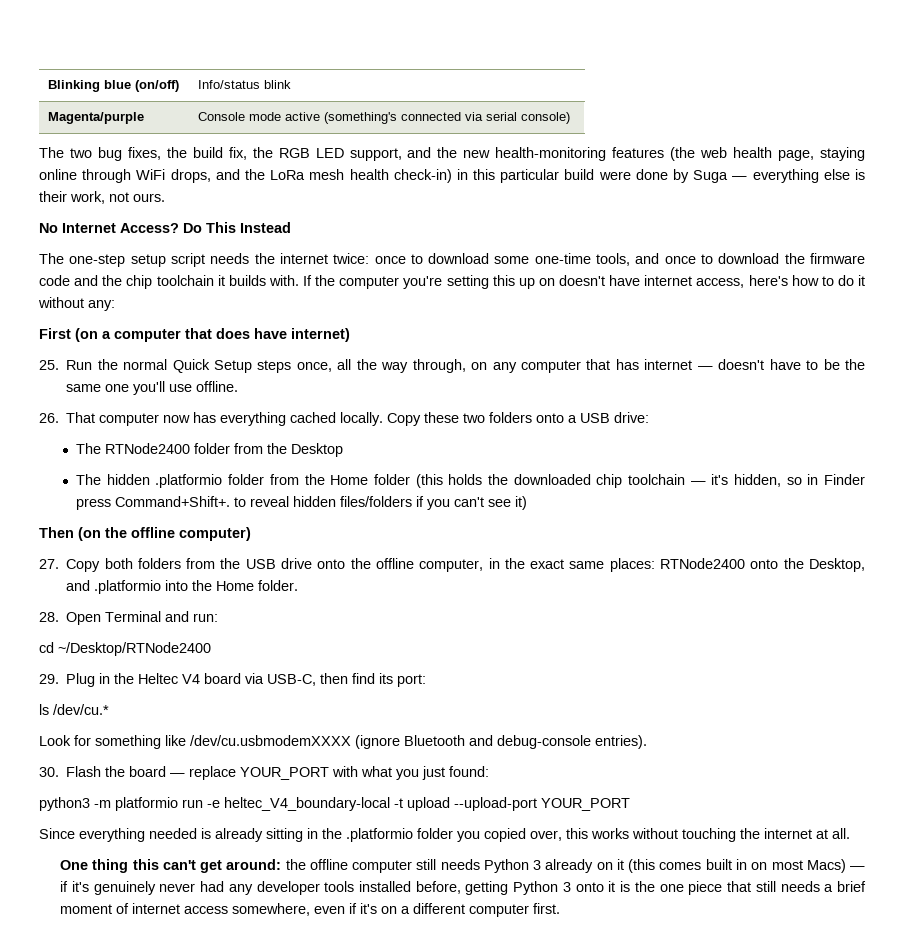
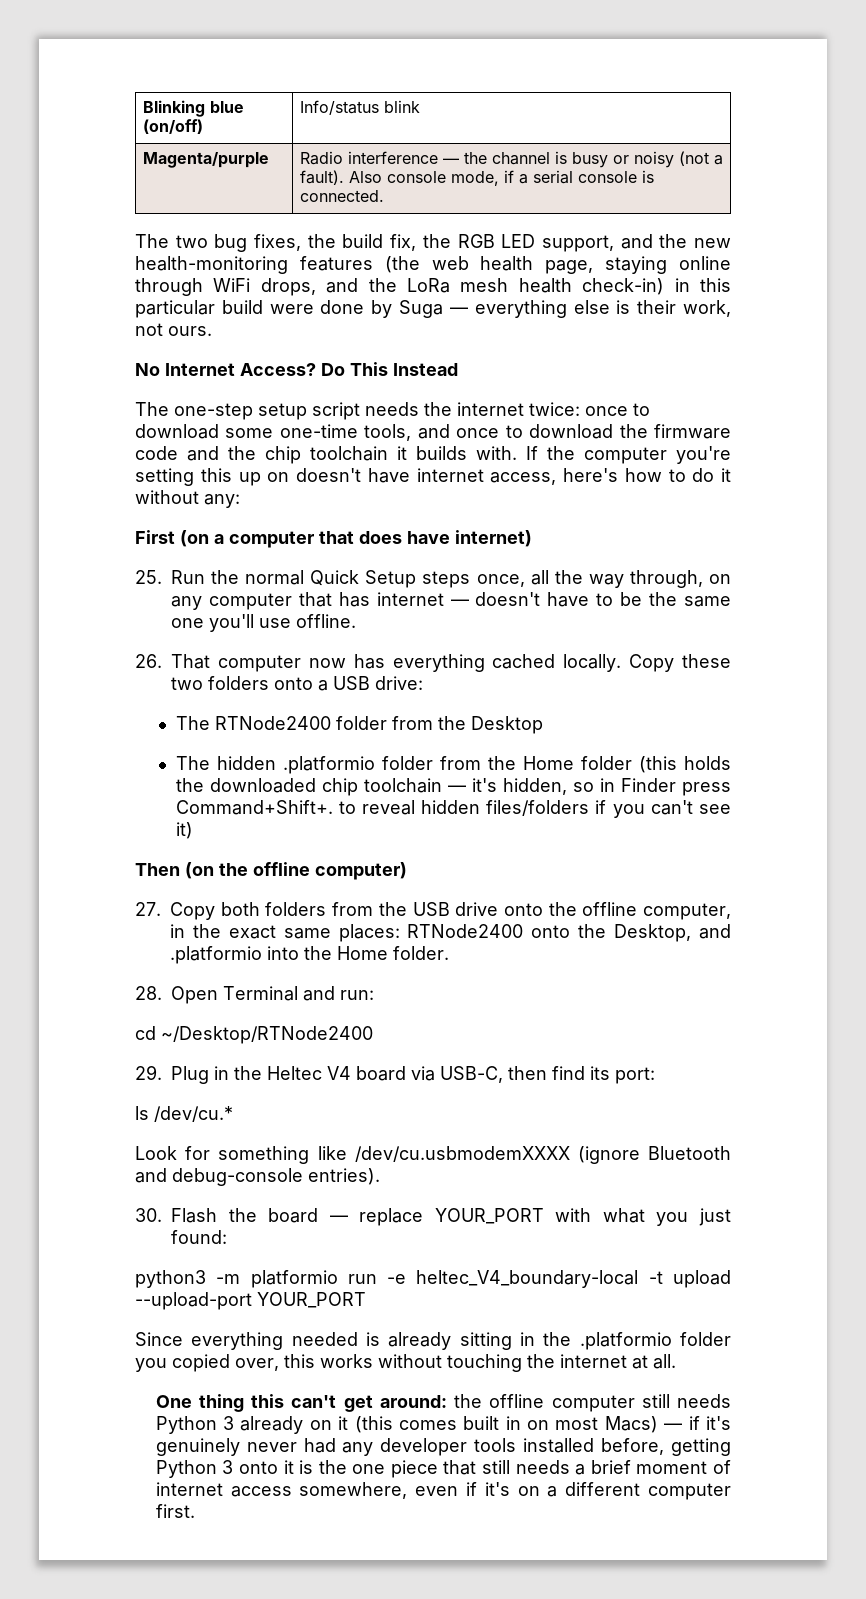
- Magenta/purple | Console mode active (something's connected via serial console)
+ Magenta/purple | Radio interference — the channel is busy or noisy (not a fault). Also console mode, if a serial console is connected.

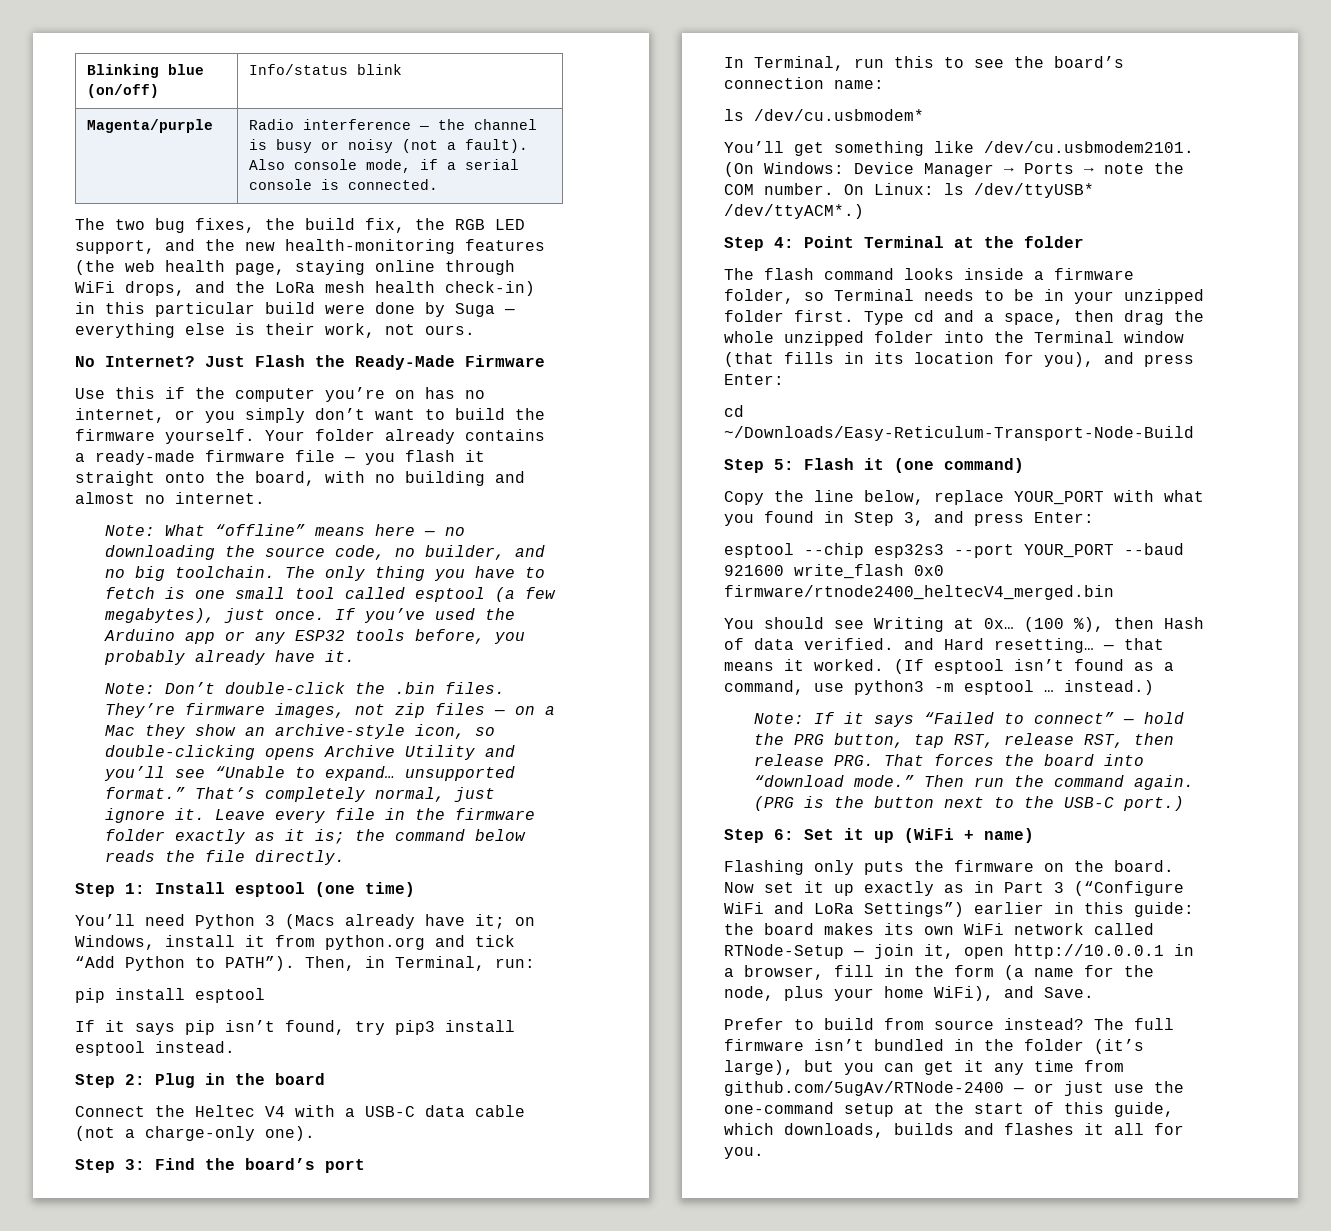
- No Internet Access? Do This Instead
- The one-step setup script needs the internet twice: once to download some one-time tools, and once to download the firmware code and the chip toolchain it builds with. If the computer you're setting this up on doesn't have internet access, here's how to do it without any:
- First (on a computer that does have internet)
- 25. Run the normal Quick Setup steps once, all the way through, on any computer that has internet — doesn't have to be the same one you'll use offline.
- 26. That computer now has everything cached locally. Copy these two folders onto a USB drive:
- The RTNode2400 folder from the Desktop
- The hidden .platformio folder from the Home folder (this holds the downloaded chip toolchain — it's hidden, so in Finder press Command+Shift+. to reveal hidden files/folders if you can't see it)
- Then (on the offline computer)
- 27. Copy both folders from the USB drive onto the offline computer, in the exact same places: RTNode2400 onto the Desktop, and .platformio into the Home folder.
- 28. Open Terminal and run:
- cd ~/Desktop/RTNode2400
- 29. Plug in the Heltec V4 board via USB-C, then find its port:
- ls /dev/cu.*
- Look for something like /dev/cu.usbmodemXXXX (ignore Bluetooth and debug-console entries).
- 30. Flash the board — replace YOUR_PORT with what you just found:
- python3 -m platformio run -e heltec_V4_boundary-local -t upload --upload-port YOUR_PORT
- Since everything needed is already sitting in the .platformio folder you copied over, this works without touching the internet at all.
- One thing this can't get around: the offline computer still needs Python 3 already on it (this comes built in on most Macs) — if it's genuinely never had any developer tools installed before, getting Python 3 onto it is the one piece that still needs a brief moment of internet access somewhere, even if it's on a different computer first.
+ No Internet? Just Flash the Ready-Made Firmware
+ Use this if the computer you’re on has no internet, or you simply don’t want to build the firmware yourself. Your folder already contains a ready-made firmware file — you flash it straight onto the board, with no building and almost no internet.
+ Note: What “offline” means here — no downloading the source code, no builder, and no big toolchain. The only thing you have to fetch is one small tool called esptool (a few megabytes), just once. If you’ve used the Arduino app or any ESP32 tools before, you probably already have it.
+ Note: Don’t double-click the .bin files. They’re firmware images, not zip files — on a Mac they show an archive-style icon, so double-clicking opens Archive Utility and you’ll see “Unable to expand… unsupported format.” That’s completely normal, just ignore it. Leave every file in the firmware folder exactly as it is; the command below reads the file directly.
+ Step 1: Install esptool (one time)
+ You’ll need Python 3 (Macs already have it; on Windows, install it from python.org and tick “Add Python to PATH”). Then, in Terminal, run:
+ pip install esptool
+ If it says pip isn’t found, try pip3 install esptool instead.
+ Step 2: Plug in the board
+ Connect the Heltec V4 with a USB-C data cable (not a charge-only one).
+ Step 3: Find the board’s port
+ In Terminal, run this to see the board’s connection name:
+ ls /dev/cu.usbmodem*
+ You’ll get something like /dev/cu.usbmodem2101. (On Windows: Device Manager → Ports → note the COM number. On Linux: ls /dev/ttyUSB* /dev/ttyACM*.)
+ Step 4: Point Terminal at the folder
+ The flash command looks inside a firmware folder, so Terminal needs to be in your unzipped folder first. Type cd and a space, then drag the whole unzipped folder into the Terminal window (that fills in its location for you), and press Enter:
+ cd ~/Downloads/Easy-Reticulum-Transport-Node-Build
+ Step 5: Flash it (one command)
+ Copy the line below, replace YOUR_PORT with what you found in Step 3, and press Enter:
+ esptool --chip esp32s3 --port YOUR_PORT --baud 921600 write_flash 0x0 firmware/rtnode2400_heltecV4_merged.bin
+ You should see Writing at 0x… (100 %), then Hash of data verified. and Hard resetting… — that means it worked. (If esptool isn’t found as a command, use python3 -m esptool … instead.)
+ Note: If it says “Failed to connect” — hold the PRG button, tap RST, release RST, then release PRG. That forces the board into “download mode.” Then run the command again. (PRG is the button next to the USB-C port.)
+ Step 6: Set it up (WiFi + name)
+ Flashing only puts the firmware on the board. Now set it up exactly as in Part 3 (“Configure WiFi and LoRa Settings”) earlier in this guide: the board makes its own WiFi network called RTNode-Setup — join it, open http://10.0.0.1 in a browser, fill in the form (a name for the node, plus your home WiFi), and Save.
+ Prefer to build from source instead? The full firmware isn’t bundled in the folder (it’s large), but you can get it any time from github.com/5ugAv/RTNode-2400 — or just use the one-command setup at the start of this guide, which downloads, builds and flashes it all for you.

